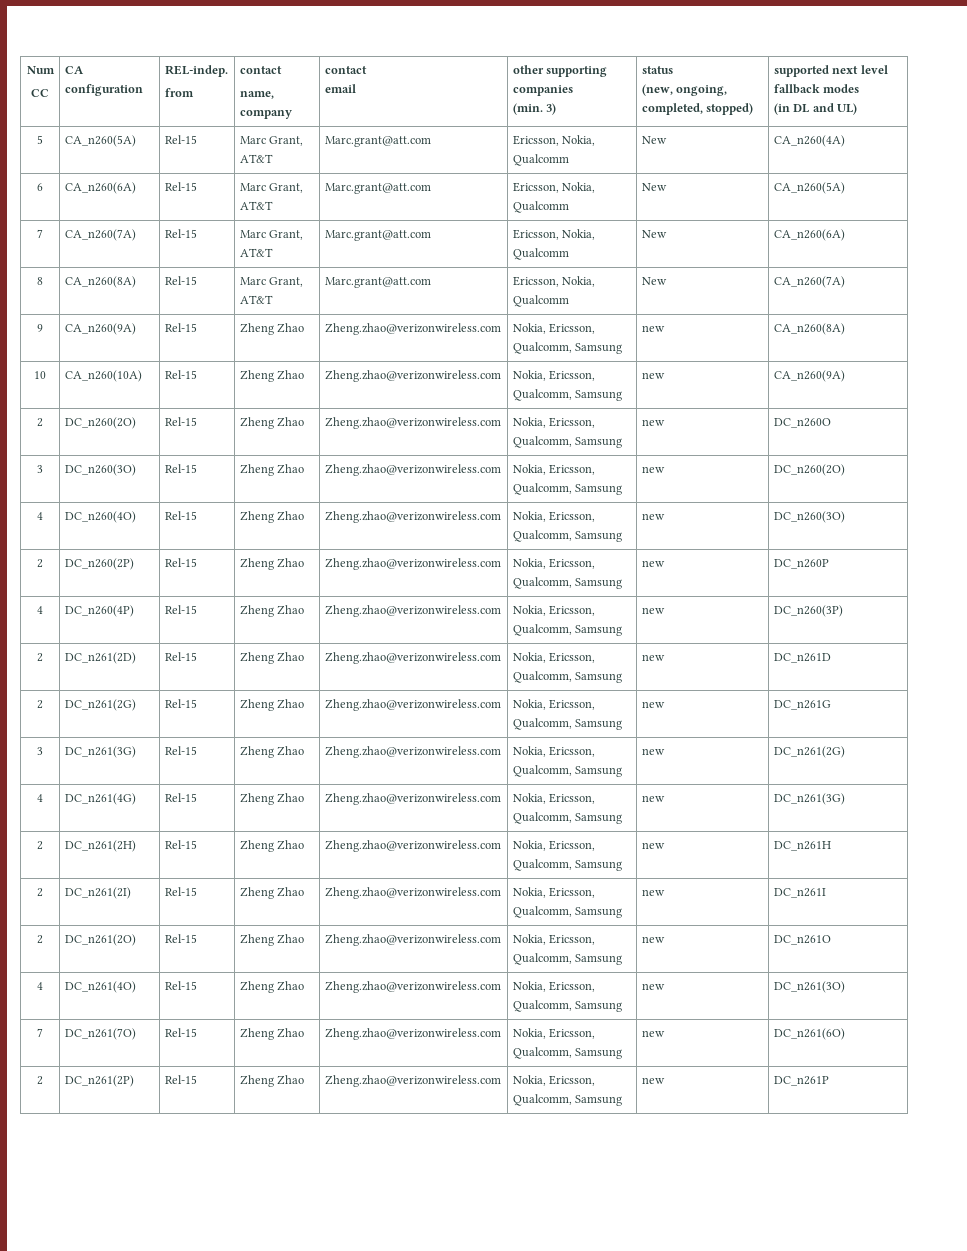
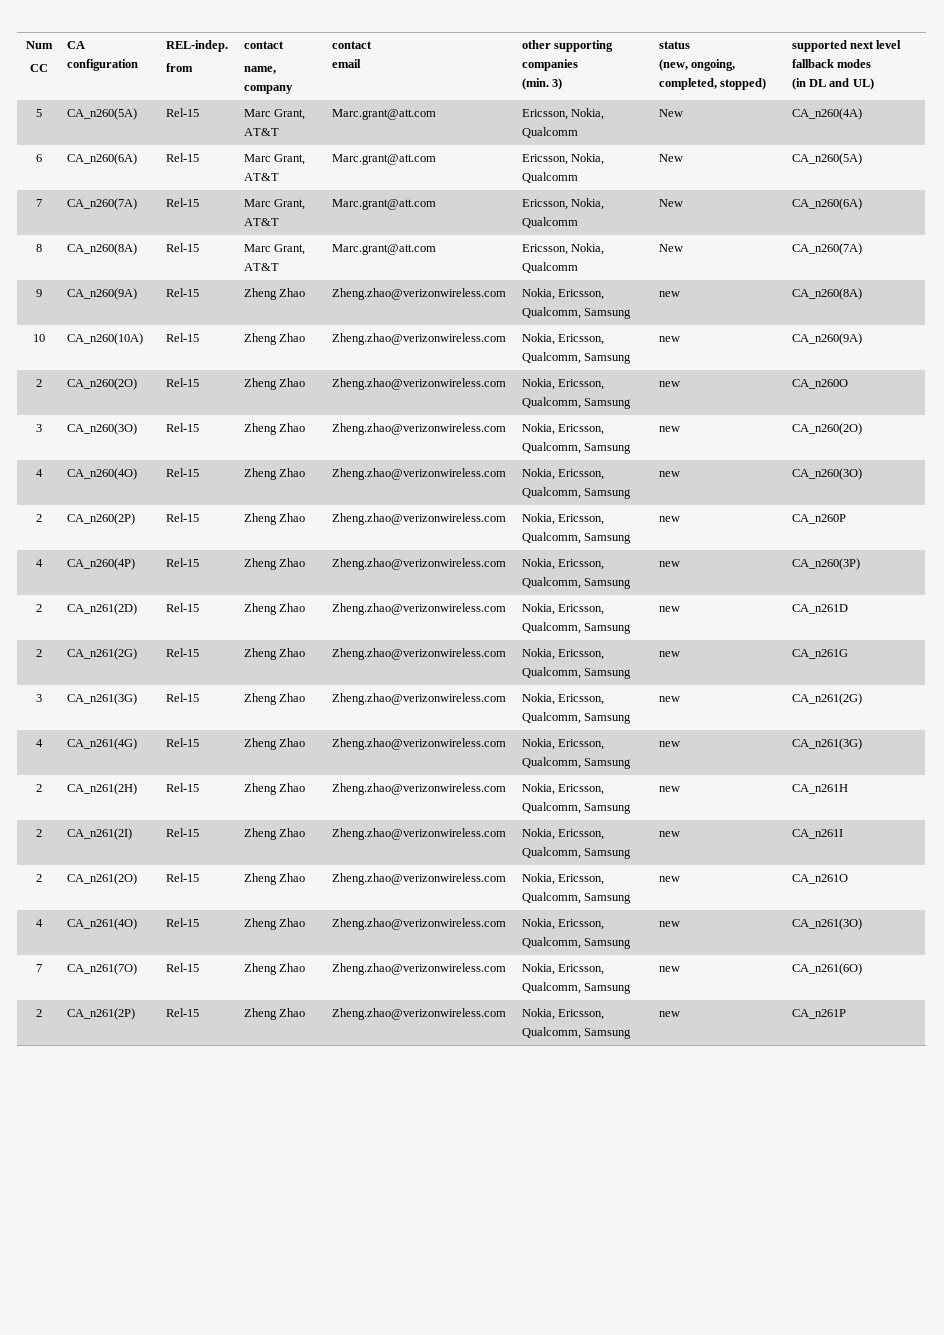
- 2 | DC_n260(2O) | Rel-15 | Zheng Zhao | Zheng.zhao@verizonwireless.com | Nokia, Ericsson, Qualcomm, Samsung | new | DC_n260O
- 3 | DC_n260(3O) | Rel-15 | Zheng Zhao | Zheng.zhao@verizonwireless.com | Nokia, Ericsson, Qualcomm, Samsung | new | DC_n260(2O)
- 4 | DC_n260(4O) | Rel-15 | Zheng Zhao | Zheng.zhao@verizonwireless.com | Nokia, Ericsson, Qualcomm, Samsung | new | DC_n260(3O)
- 2 | DC_n260(2P) | Rel-15 | Zheng Zhao | Zheng.zhao@verizonwireless.com | Nokia, Ericsson, Qualcomm, Samsung | new | DC_n260P
- 4 | DC_n260(4P) | Rel-15 | Zheng Zhao | Zheng.zhao@verizonwireless.com | Nokia, Ericsson, Qualcomm, Samsung | new | DC_n260(3P)
- 2 | DC_n261(2D) | Rel-15 | Zheng Zhao | Zheng.zhao@verizonwireless.com | Nokia, Ericsson, Qualcomm, Samsung | new | DC_n261D
- 2 | DC_n261(2G) | Rel-15 | Zheng Zhao | Zheng.zhao@verizonwireless.com | Nokia, Ericsson, Qualcomm, Samsung | new | DC_n261G
- 3 | DC_n261(3G) | Rel-15 | Zheng Zhao | Zheng.zhao@verizonwireless.com | Nokia, Ericsson, Qualcomm, Samsung | new | DC_n261(2G)
- 4 | DC_n261(4G) | Rel-15 | Zheng Zhao | Zheng.zhao@verizonwireless.com | Nokia, Ericsson, Qualcomm, Samsung | new | DC_n261(3G)
- 2 | DC_n261(2H) | Rel-15 | Zheng Zhao | Zheng.zhao@verizonwireless.com | Nokia, Ericsson, Qualcomm, Samsung | new | DC_n261H
- 2 | DC_n261(2I) | Rel-15 | Zheng Zhao | Zheng.zhao@verizonwireless.com | Nokia, Ericsson, Qualcomm, Samsung | new | DC_n261I
- 2 | DC_n261(2O) | Rel-15 | Zheng Zhao | Zheng.zhao@verizonwireless.com | Nokia, Ericsson, Qualcomm, Samsung | new | DC_n261O
- 4 | DC_n261(4O) | Rel-15 | Zheng Zhao | Zheng.zhao@verizonwireless.com | Nokia, Ericsson, Qualcomm, Samsung | new | DC_n261(3O)
- 7 | DC_n261(7O) | Rel-15 | Zheng Zhao | Zheng.zhao@verizonwireless.com | Nokia, Ericsson, Qualcomm, Samsung | new | DC_n261(6O)
- 2 | DC_n261(2P) | Rel-15 | Zheng Zhao | Zheng.zhao@verizonwireless.com | Nokia, Ericsson, Qualcomm, Samsung | new | DC_n261P
+ 2 | CA_n260(2O) | Rel-15 | Zheng Zhao | Zheng.zhao@verizonwireless.com | Nokia, Ericsson, Qualcomm, Samsung | new | CA_n260O
+ 3 | CA_n260(3O) | Rel-15 | Zheng Zhao | Zheng.zhao@verizonwireless.com | Nokia, Ericsson, Qualcomm, Samsung | new | CA_n260(2O)
+ 4 | CA_n260(4O) | Rel-15 | Zheng Zhao | Zheng.zhao@verizonwireless.com | Nokia, Ericsson, Qualcomm, Samsung | new | CA_n260(3O)
+ 2 | CA_n260(2P) | Rel-15 | Zheng Zhao | Zheng.zhao@verizonwireless.com | Nokia, Ericsson, Qualcomm, Samsung | new | CA_n260P
+ 4 | CA_n260(4P) | Rel-15 | Zheng Zhao | Zheng.zhao@verizonwireless.com | Nokia, Ericsson, Qualcomm, Samsung | new | CA_n260(3P)
+ 2 | CA_n261(2D) | Rel-15 | Zheng Zhao | Zheng.zhao@verizonwireless.com | Nokia, Ericsson, Qualcomm, Samsung | new | CA_n261D
+ 2 | CA_n261(2G) | Rel-15 | Zheng Zhao | Zheng.zhao@verizonwireless.com | Nokia, Ericsson, Qualcomm, Samsung | new | CA_n261G
+ 3 | CA_n261(3G) | Rel-15 | Zheng Zhao | Zheng.zhao@verizonwireless.com | Nokia, Ericsson, Qualcomm, Samsung | new | CA_n261(2G)
+ 4 | CA_n261(4G) | Rel-15 | Zheng Zhao | Zheng.zhao@verizonwireless.com | Nokia, Ericsson, Qualcomm, Samsung | new | CA_n261(3G)
+ 2 | CA_n261(2H) | Rel-15 | Zheng Zhao | Zheng.zhao@verizonwireless.com | Nokia, Ericsson, Qualcomm, Samsung | new | CA_n261H
+ 2 | CA_n261(2I) | Rel-15 | Zheng Zhao | Zheng.zhao@verizonwireless.com | Nokia, Ericsson, Qualcomm, Samsung | new | CA_n261I
+ 2 | CA_n261(2O) | Rel-15 | Zheng Zhao | Zheng.zhao@verizonwireless.com | Nokia, Ericsson, Qualcomm, Samsung | new | CA_n261O
+ 4 | CA_n261(4O) | Rel-15 | Zheng Zhao | Zheng.zhao@verizonwireless.com | Nokia, Ericsson, Qualcomm, Samsung | new | CA_n261(3O)
+ 7 | CA_n261(7O) | Rel-15 | Zheng Zhao | Zheng.zhao@verizonwireless.com | Nokia, Ericsson, Qualcomm, Samsung | new | CA_n261(6O)
+ 2 | CA_n261(2P) | Rel-15 | Zheng Zhao | Zheng.zhao@verizonwireless.com | Nokia, Ericsson, Qualcomm, Samsung | new | CA_n261P

